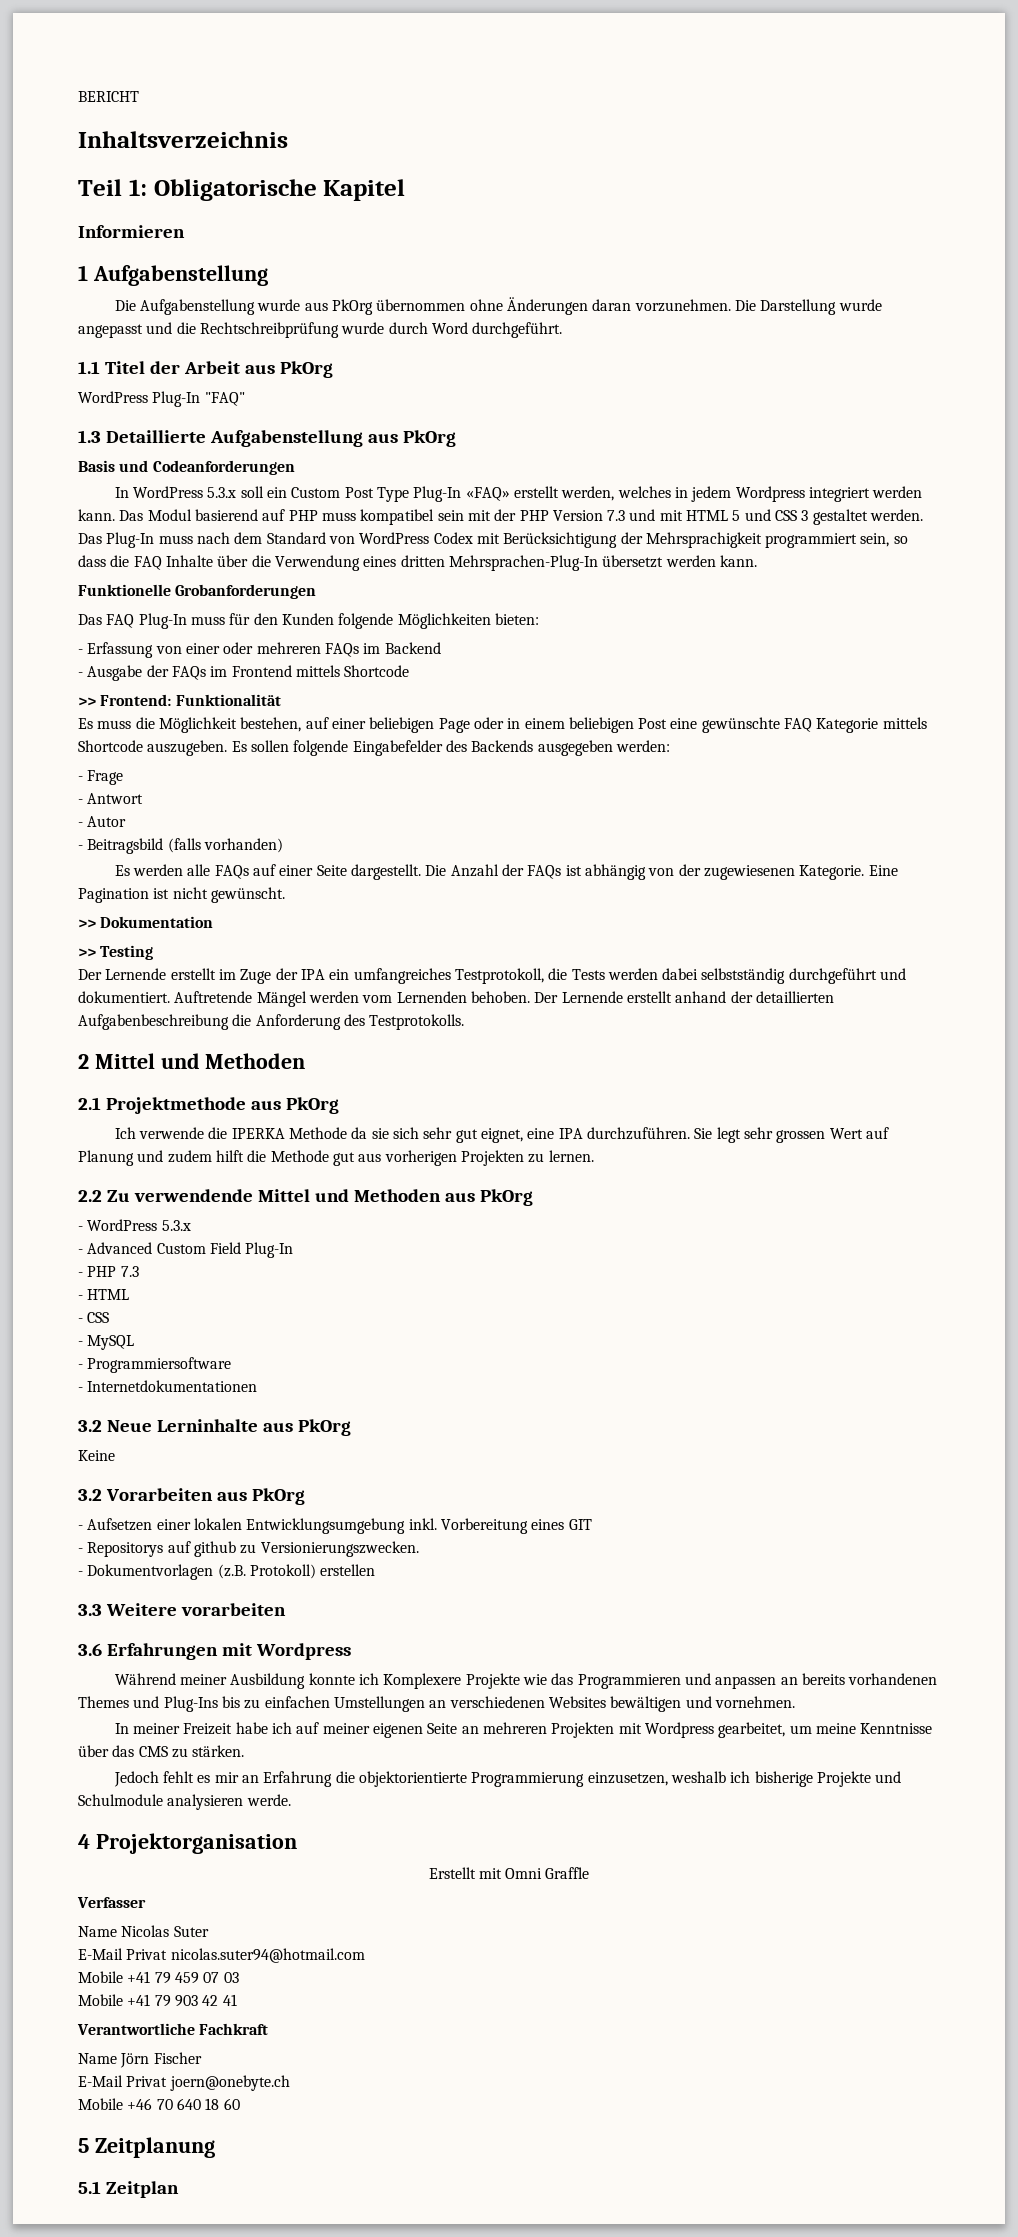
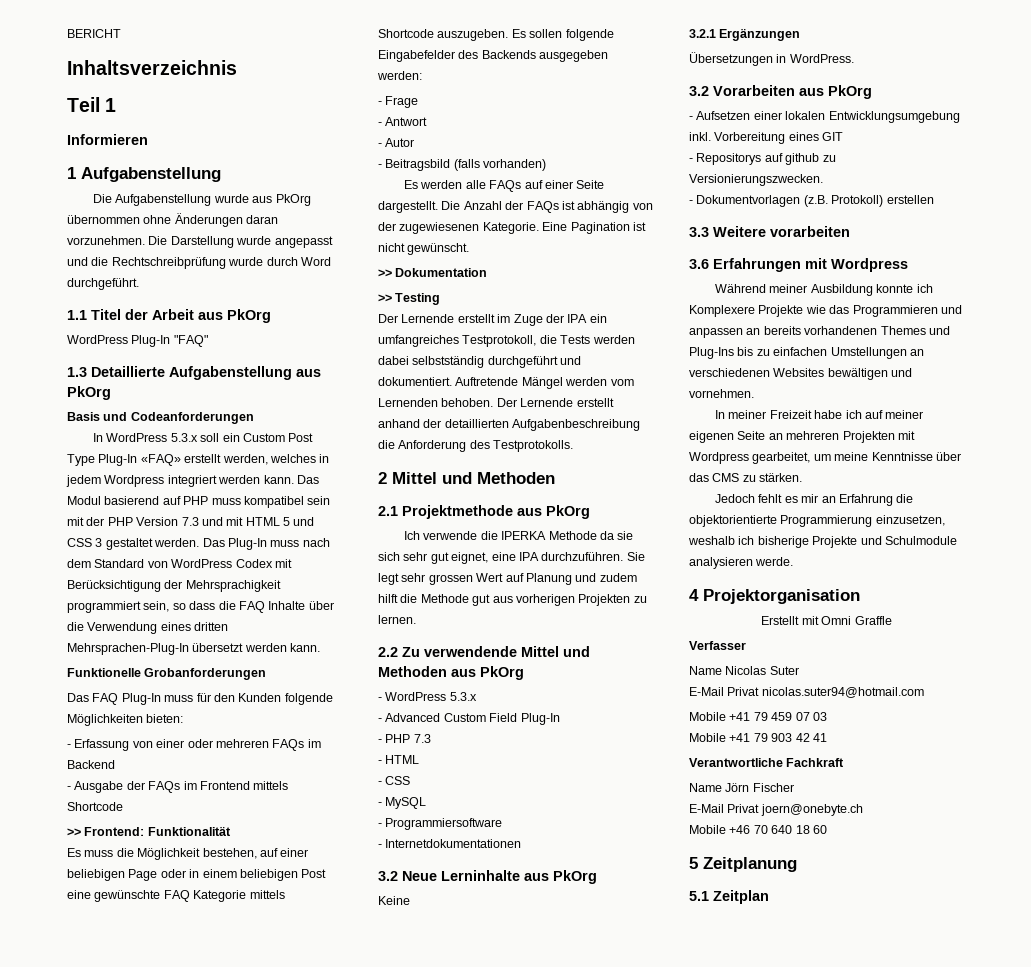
- Teil 1: Obligatorische Kapitel
+ Teil 1
+ 3.2.1 Ergänzungen
+ Übersetzungen in WordPress.

